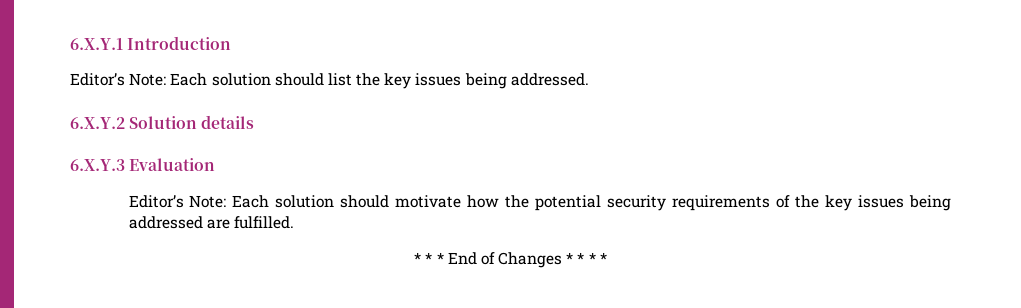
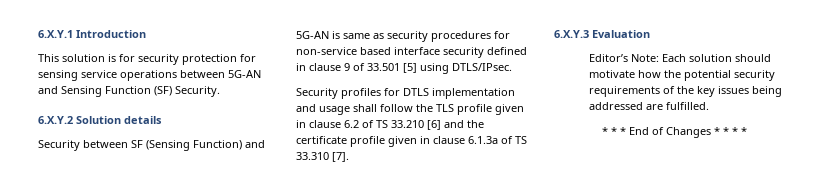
- Editor’s Note: Each solution should list the key issues being addressed.
+ This solution is for security protection for sensing service operations between 5G-AN and Sensing Function (SF) Security.
  6.X.Y.2 Solution details
+ Security between SF (Sensing Function) and 5G-AN is same as security procedures for non-service based interface security defined in clause 9 of 33.501 [5] using DTLS/IPsec.
+ Security profiles for DTLS implementation and usage shall follow the TLS profile given in clause 6.2 of TS 33.210 [6] and the certificate profile given in clause 6.1.3a of TS 33.310 [7].

